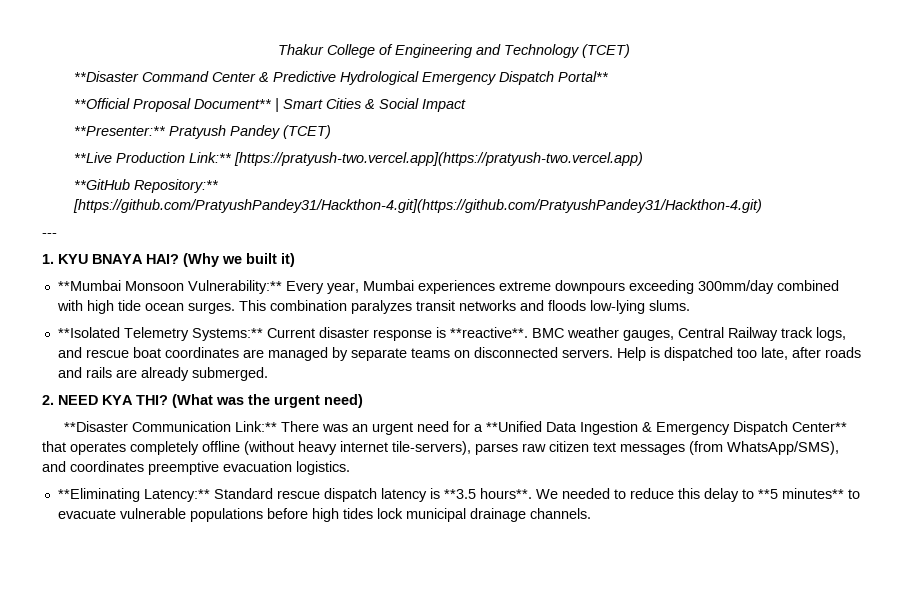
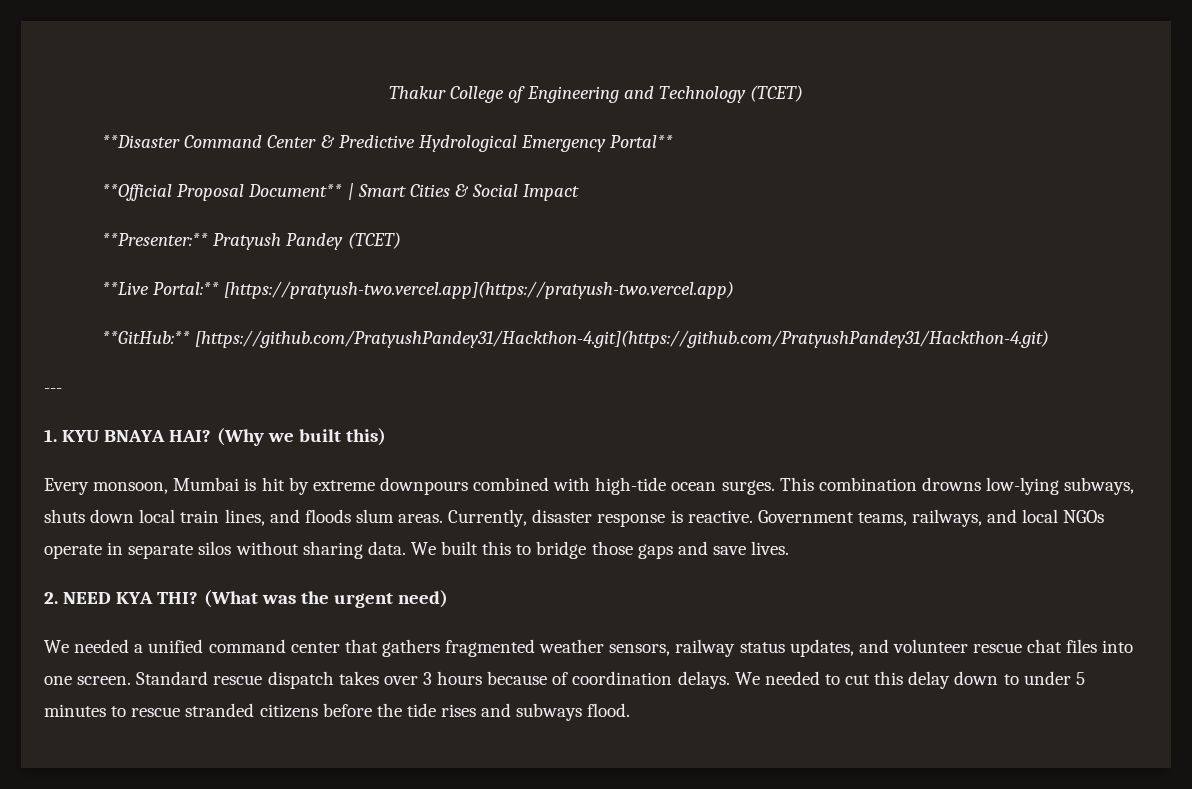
- **Disaster Command Center & Predictive Hydrological Emergency Dispatch Portal**
+ **Disaster Command Center & Predictive Hydrological Emergency Portal**
- **Live Production Link:** [https://pratyush-two.vercel.app](https://pratyush-two.vercel.app)
+ **Live Portal:** [https://pratyush-two.vercel.app](https://pratyush-two.vercel.app)
- **GitHub Repository:** [https://github.com/PratyushPandey31/Hackthon-4.git](https://github.com/PratyushPandey31/Hackthon-4.git)
+ **GitHub:** [https://github.com/PratyushPandey31/Hackthon-4.git](https://github.com/PratyushPandey31/Hackthon-4.git)
- (Why we built it)
- **Mumbai Monsoon Vulnerability:** Every year, Mumbai experiences extreme downpours exceeding 300mm/day combined with high tide ocean surges. This combination paralyzes transit networks and floods low-lying slums.
- **Isolated Telemetry Systems:** Current disaster response is **reactive**. BMC weather gauges, Central Railway track logs, and rescue boat coordinates are managed by separate teams on disconnected servers. Help is dispatched too late, after roads and rails are already submerged.
+ (Why we built this)
+ Every monsoon, Mumbai is hit by extreme downpours combined with high-tide ocean surges. This combination drowns low-lying subways, shuts down local train lines, and floods slum areas. Currently, disaster response is reactive. Government teams, railways, and local NGOs operate in separate silos without sharing data. We built this to bridge those gaps and save lives.
- **Disaster Communication Link:** There was an urgent need for a **Unified Data Ingestion & Emergency Dispatch Center** that operates completely offline (without heavy internet tile-servers), parses raw citizen text messages (from WhatsApp/SMS), and coordinates preemptive evacuation logistics.
- **Eliminating Latency:** Standard rescue dispatch latency is **3.5 hours**.
+ We needed a unified command center that gathers fragmented weather sensors, railway status updates, and volunteer rescue chat files into one screen. Standard rescue dispatch takes over 3 hours because of coordination delays.
- We needed to reduce this delay to **5 minutes** to evacuate vulnerable populations before high tides lock municipal drainage channels.
+ We needed to cut this delay down to under 5 minutes to rescue stranded citizens before the tide rises and subways flood.

